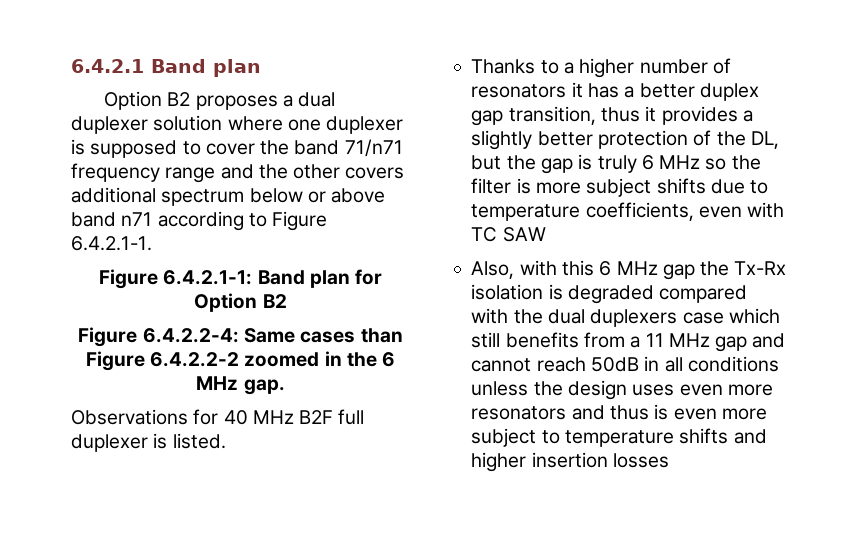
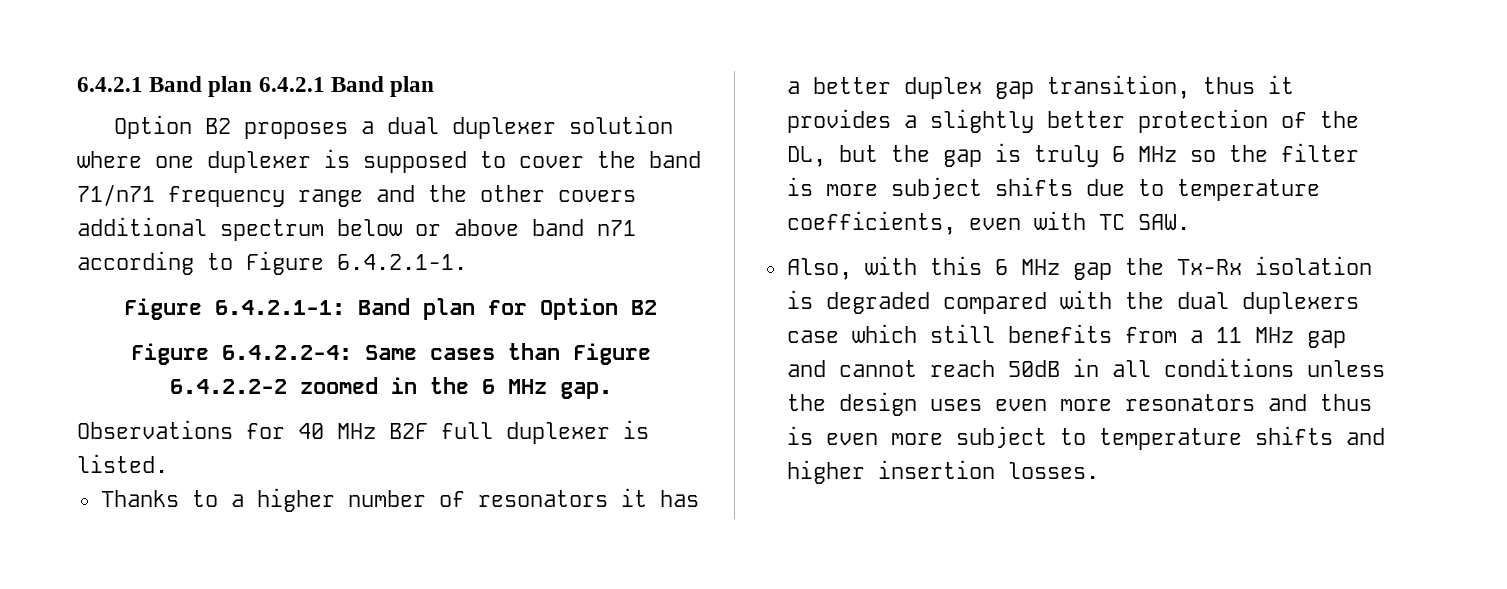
- 6.4.2.1 Band plan
+ 6.4.2.1 Band plan 6.4.2.1 Band plan
- Thanks to a higher number of resonators it has a better duplex gap transition, thus it provides a slightly better protection of the DL, but the gap is truly 6 MHz so the filter is more subject shifts due to temperature coefficients, even with TC SAW
+ Thanks to a higher number of resonators it has a better duplex gap transition, thus it provides a slightly better protection of the DL, but the gap is truly 6 MHz so the filter is more subject shifts due to temperature coefficients, even with TC SAW.
- Also, with this 6 MHz gap the Tx-Rx isolation is degraded compared with the dual duplexers case which still benefits from a 11 MHz gap and cannot reach 50dB in all conditions unless the design uses even more resonators and thus is even more subject to temperature shifts and higher insertion losses
+ Also, with this 6 MHz gap the Tx-Rx isolation is degraded compared with the dual duplexers case which still benefits from a 11 MHz gap and cannot reach 50dB in all conditions unless the design uses even more resonators and thus is even more subject to temperature shifts and higher insertion losses.

